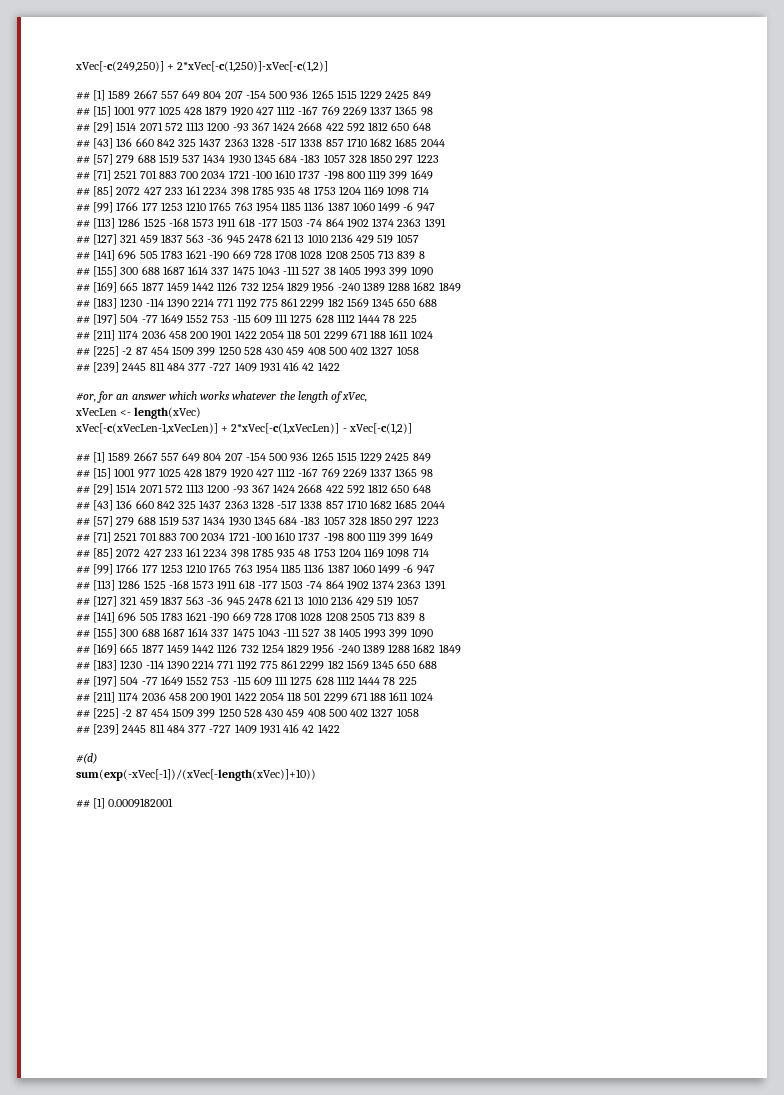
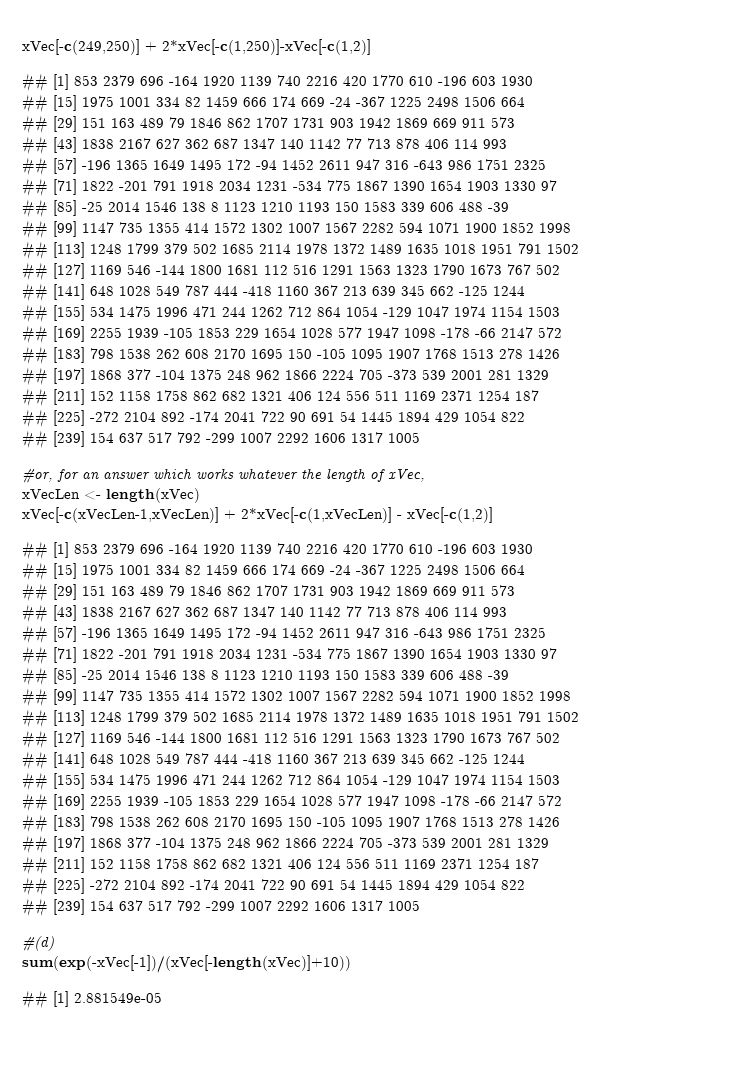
  xVec[-c(249,250)] + 2*xVec[-c(1,250)]-xVec[-c(1,2)]
- ## [1] 1589 2667 557 649 804 207 -154 500 936 1265 1515 1229 2425 849
- ## [15] 1001 977 1025 428 1879 1920 427 1112 -167 769 2269 1337 1365 98
- ## [29] 1514 2071 572 1113 1200 -93 367 1424 2668 422 592 1812 650 648
- ## [43] 136 660 842 325 1437 2363 1328 -517 1338 857 1710 1682 1685 2044
- ## [57] 279 688 1519 537 1434 1930 1345 684 -183 1057 328 1850 297 1223
- ## [71] 2521 701 883 700 2034 1721 -100 1610 1737 -198 800 1119 399 1649
- ## [85] 2072 427 233 161 2234 398 1785 935 48 1753 1204 1169 1098 714
- ## [99] 1766 177 1253 1210 1765 763 1954 1185 1136 1387 1060 1499 -6 947
- ## [113] 1286 1525 -168 1573 1911 618 -177 1503 -74 864 1902 1374 2363 1391
- ## [127] 321 459 1837 563 -36 945 2478 621 13 1010 2136 429 519 1057
- ## [141] 696 505 1783 1621 -190 669 728 1708 1028 1208 2505 713 839 8
- ## [155] 300 688 1687 1614 337 1475 1043 -111 527 38 1405 1993 399 1090
- ## [169] 665 1877 1459 1442 1126 732 1254 1829 1956 -240 1389 1288 1682 1849
- ## [183] 1230 -114 1390 2214 771 1192 775 861 2299 182 1569 1345 650 688
- ## [197] 504 -77 1649 1552 753 -115 609 111 1275 628 1112 1444 78 225
- ## [211] 1174 2036 458 200 1901 1422 2054 118 501 2299 671 188 1611 1024
- ## [225] -2 87 454 1509 399 1250 528 430 459 408 500 402 1327 1058
- ## [239] 2445 811 484 377 -727 1409 1931 416 42 1422
+ ## [1] 853 2379 696 -164 1920 1139 740 2216 420 1770 610 -196 603 1930
+ ## [15] 1975 1001 334 82 1459 666 174 669 -24 -367 1225 2498 1506 664
+ ## [29] 151 163 489 79 1846 862 1707 1731 903 1942 1869 669 911 573
+ ## [43] 1838 2167 627 362 687 1347 140 1142 77 713 878 406 114 993
+ ## [57] -196 1365 1649 1495 172 -94 1452 2611 947 316 -643 986 1751 2325
+ ## [71] 1822 -201 791 1918 2034 1231 -534 775 1867 1390 1654 1903 1330 97
+ ## [85] -25 2014 1546 138 8 1123 1210 1193 150 1583 339 606 488 -39
+ ## [99] 1147 735 1355 414 1572 1302 1007 1567 2282 594 1071 1900 1852 1998
+ ## [113] 1248 1799 379 502 1685 2114 1978 1372 1489 1635 1018 1951 791 1502
+ ## [127] 1169 546 -144 1800 1681 112 516 1291 1563 1323 1790 1673 767 502
+ ## [141] 648 1028 549 787 444 -418 1160 367 213 639 345 662 -125 1244
+ ## [155] 534 1475 1996 471 244 1262 712 864 1054 -129 1047 1974 1154 1503
+ ## [169] 2255 1939 -105 1853 229 1654 1028 577 1947 1098 -178 -66 2147 572
+ ## [183] 798 1538 262 608 2170 1695 150 -105 1095 1907 1768 1513 278 1426
+ ## [197] 1868 377 -104 1375 248 962 1866 2224 705 -373 539 2001 281 1329
+ ## [211] 152 1158 1758 862 682 1321 406 124 556 511 1169 2371 1254 187
+ ## [225] -272 2104 892 -174 2041 722 90 691 54 1445 1894 429 1054 822
+ ## [239] 154 637 517 792 -299 1007 2292 1606 1317 1005
  xVec[-c(xVecLen-1,xVecLen)] + 2*xVec[-c(1,xVecLen)] - xVec[-c(1,2)]
- ## [1] 1589 2667 557 649 804 207 -154 500 936 1265 1515 1229 2425 849
- ## [15] 1001 977 1025 428 1879 1920 427 1112 -167 769 2269 1337 1365 98
- ## [29] 1514 2071 572 1113 1200 -93 367 1424 2668 422 592 1812 650 648
- ## [43] 136 660 842 325 1437 2363 1328 -517 1338 857 1710 1682 1685 2044
- ## [57] 279 688 1519 537 1434 1930 1345 684 -183 1057 328 1850 297 1223
- ## [71] 2521 701 883 700 2034 1721 -100 1610 1737 -198 800 1119 399 1649
- ## [85] 2072 427 233 161 2234 398 1785 935 48 1753 1204 1169 1098 714
- ## [99] 1766 177 1253 1210 1765 763 1954 1185 1136 1387 1060 1499 -6 947
- ## [113] 1286 1525 -168 1573 1911 618 -177 1503 -74 864 1902 1374 2363 1391
- ## [127] 321 459 1837 563 -36 945 2478 621 13 1010 2136 429 519 1057
- ## [141] 696 505 1783 1621 -190 669 728 1708 1028 1208 2505 713 839 8
- ## [155] 300 688 1687 1614 337 1475 1043 -111 527 38 1405 1993 399 1090
- ## [169] 665 1877 1459 1442 1126 732 1254 1829 1956 -240 1389 1288 1682 1849
- ## [183] 1230 -114 1390 2214 771 1192 775 861 2299 182 1569 1345 650 688
- ## [197] 504 -77 1649 1552 753 -115 609 111 1275 628 1112 1444 78 225
- ## [211] 1174 2036 458 200 1901 1422 2054 118 501 2299 671 188 1611 1024
- ## [225] -2 87 454 1509 399 1250 528 430 459 408 500 402 1327 1058
- ## [239] 2445 811 484 377 -727 1409 1931 416 42 1422
+ ## [1] 853 2379 696 -164 1920 1139 740 2216 420 1770 610 -196 603 1930
+ ## [15] 1975 1001 334 82 1459 666 174 669 -24 -367 1225 2498 1506 664
+ ## [29] 151 163 489 79 1846 862 1707 1731 903 1942 1869 669 911 573
+ ## [43] 1838 2167 627 362 687 1347 140 1142 77 713 878 406 114 993
+ ## [57] -196 1365 1649 1495 172 -94 1452 2611 947 316 -643 986 1751 2325
+ ## [71] 1822 -201 791 1918 2034 1231 -534 775 1867 1390 1654 1903 1330 97
+ ## [85] -25 2014 1546 138 8 1123 1210 1193 150 1583 339 606 488 -39
+ ## [99] 1147 735 1355 414 1572 1302 1007 1567 2282 594 1071 1900 1852 1998
+ ## [113] 1248 1799 379 502 1685 2114 1978 1372 1489 1635 1018 1951 791 1502
+ ## [127] 1169 546 -144 1800 1681 112 516 1291 1563 1323 1790 1673 767 502
+ ## [141] 648 1028 549 787 444 -418 1160 367 213 639 345 662 -125 1244
+ ## [155] 534 1475 1996 471 244 1262 712 864 1054 -129 1047 1974 1154 1503
+ ## [169] 2255 1939 -105 1853 229 1654 1028 577 1947 1098 -178 -66 2147 572
+ ## [183] 798 1538 262 608 2170 1695 150 -105 1095 1907 1768 1513 278 1426
+ ## [197] 1868 377 -104 1375 248 962 1866 2224 705 -373 539 2001 281 1329
+ ## [211] 152 1158 1758 862 682 1321 406 124 556 511 1169 2371 1254 187
+ ## [225] -272 2104 892 -174 2041 722 90 691 54 1445 1894 429 1054 822
+ ## [239] 154 637 517 792 -299 1007 2292 1606 1317 1005
- ## [1] 0.0009182001
+ ## [1] 2.881549e-05

